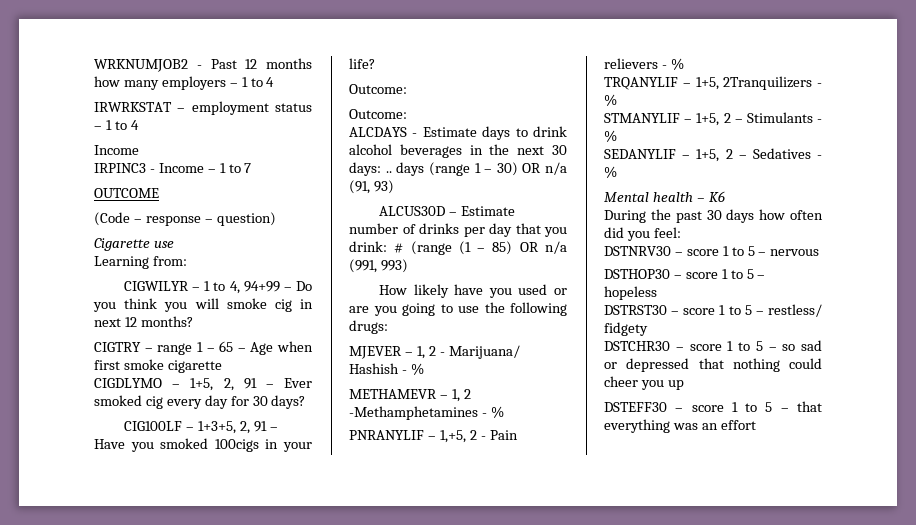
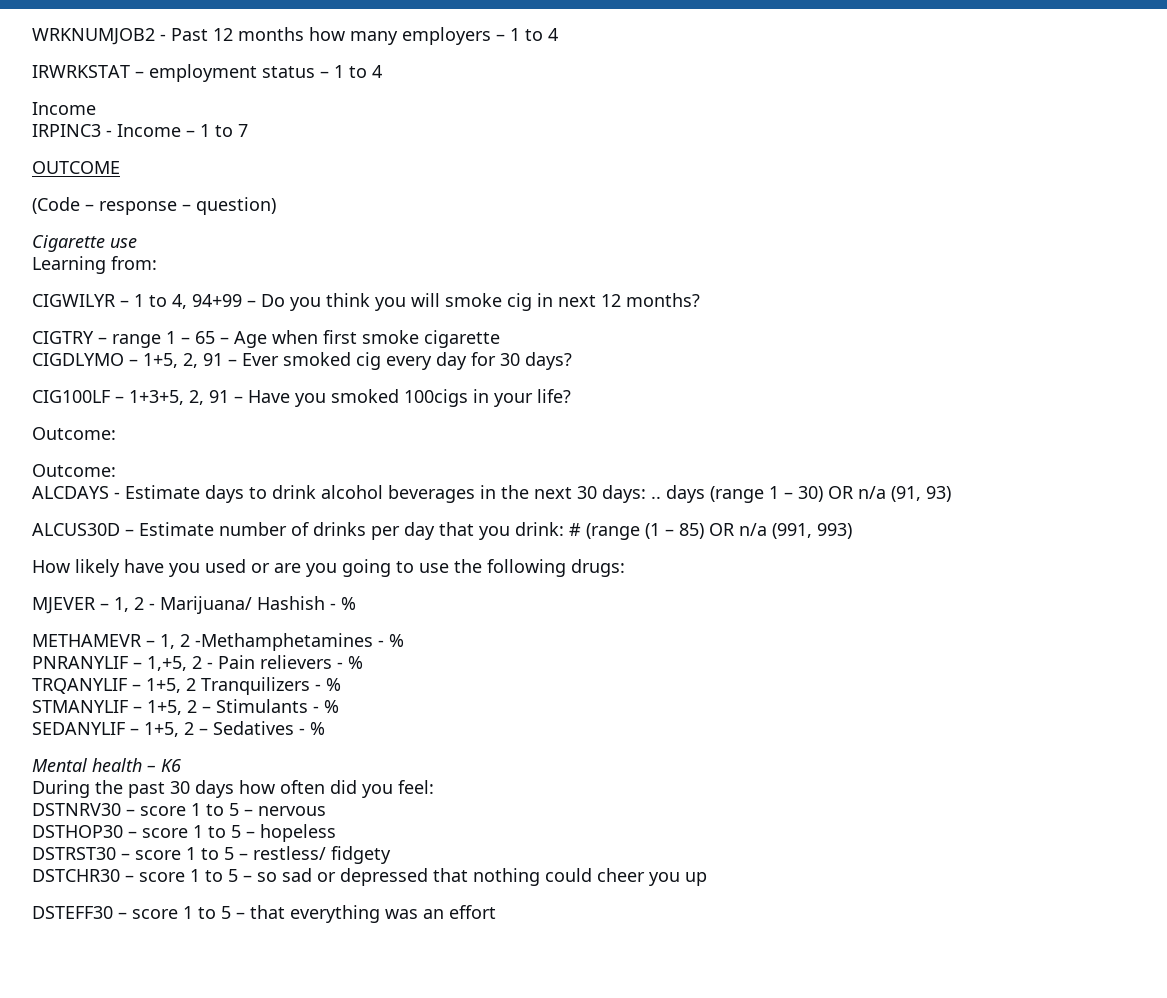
- TRQANYLIF – 1+5, 2Tranquilizers - %
+ TRQANYLIF – 1+5, 2 Tranquilizers - %

